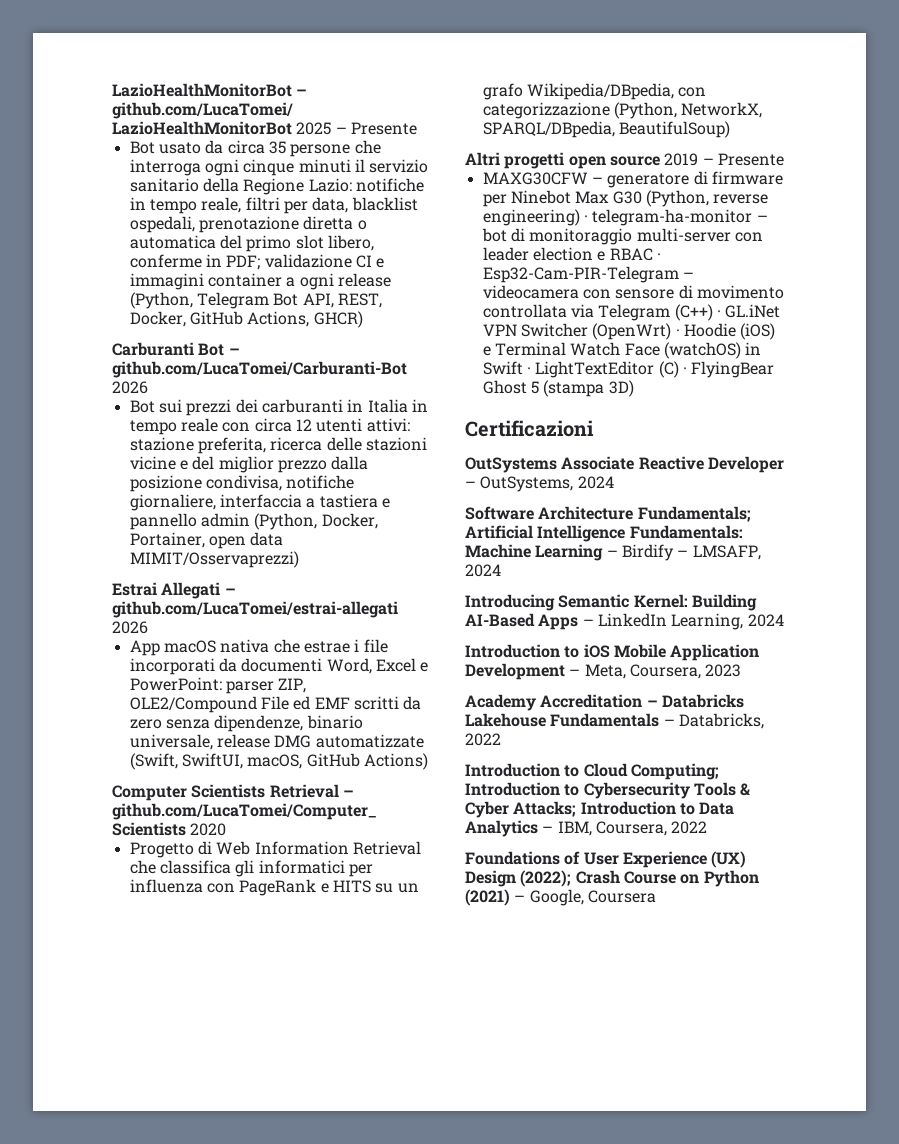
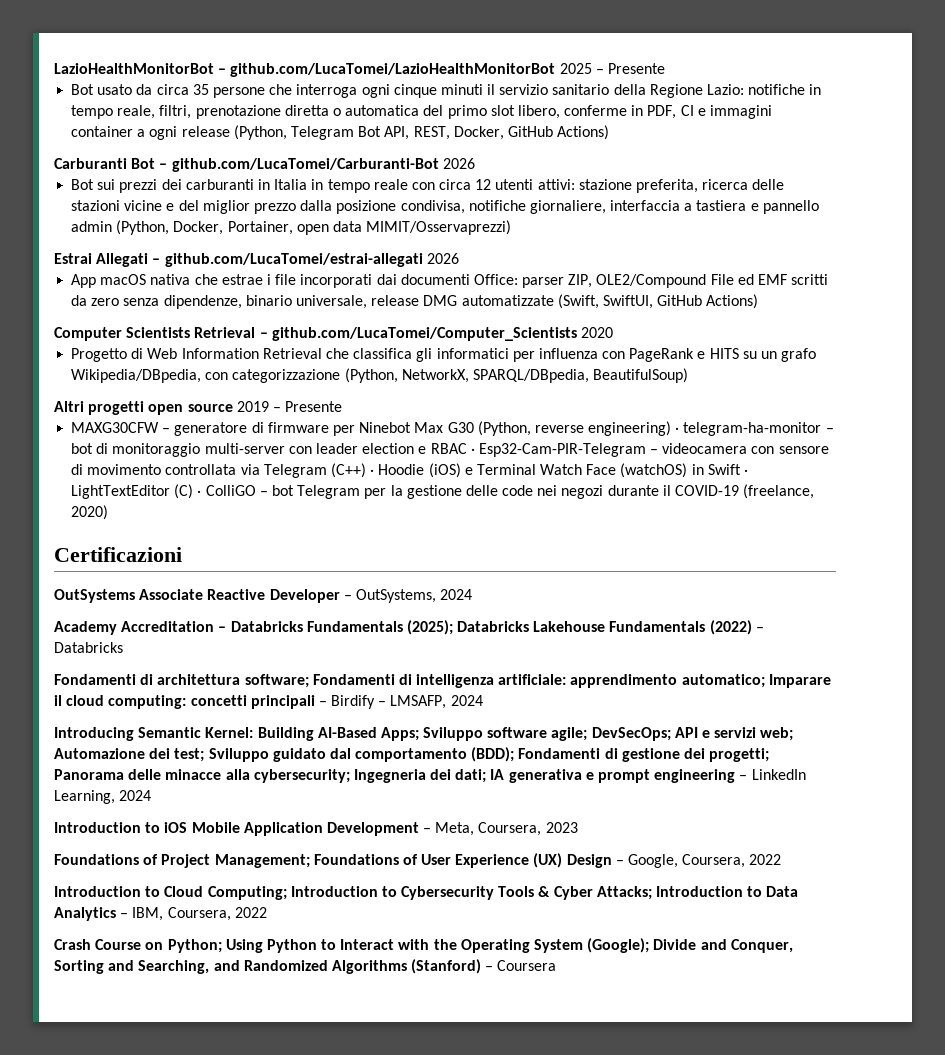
- Bot usato da circa 35 persone che interroga ogni cinque minuti il servizio sanitario della Regione Lazio: notifiche in tempo reale, filtri per data, blacklist ospedali, prenotazione diretta o automatica del primo slot libero, conferme in PDF; validazione CI e immagini container a ogni release (Python, Telegram Bot API, REST, Docker, GitHub Actions, GHCR)
+ Bot usato da circa 35 persone che interroga ogni cinque minuti il servizio sanitario della Regione Lazio: notifiche in tempo reale, filtri, prenotazione diretta o automatica del primo slot libero, conferme in PDF, CI e immagini container a ogni release (Python, Telegram Bot API, REST, Docker, GitHub Actions)
- App macOS nativa che estrae i file incorporati da documenti Word, Excel e PowerPoint: parser ZIP, OLE2/Compound File ed EMF scritti da zero senza dipendenze, binario universale, release DMG automatizzate (Swift, SwiftUI, macOS, GitHub Actions)
+ App macOS nativa che estrae i file incorporati dai documenti Office: parser ZIP, OLE2/Compound File ed EMF scritti da zero senza dipendenze, binario universale, release DMG automatizzate (Swift, SwiftUI, GitHub Actions)
- MAXG30CFW – generatore di firmware per Ninebot Max G30 (Python, reverse engineering) · telegram-ha-monitor – bot di monitoraggio multi-server con leader election e RBAC · Esp32-Cam-PIR-Telegram – videocamera con sensore di movimento controllata via Telegram (C++) · GL.iNet VPN Switcher (OpenWrt) · Hoodie (iOS) e Terminal Watch Face (watchOS) in Swift · LightTextEditor (C) · FlyingBear Ghost 5 (stampa 3D)
+ MAXG30CFW – generatore di firmware per Ninebot Max G30 (Python, reverse engineering) · telegram-ha-monitor – bot di monitoraggio multi-server con leader election e RBAC · Esp32-Cam-PIR-Telegram – videocamera con sensore di movimento controllata via Telegram (C++) · Hoodie (iOS) e Terminal Watch Face (watchOS) in Swift · LightTextEditor (C) · ColliGO – bot Telegram per la gestione delle code nei negozi durante il COVID-19 (freelance, 2020)
- Software Architecture Fundamentals; Artificial Intelligence Fundamentals: Machine Learning – Birdify – LMSAFP, 2024
+ Academy Accreditation – Databricks Fundamentals (2025); Databricks Lakehouse Fundamentals (2022) – Databricks
+ Fondamenti di architettura software; Fondamenti di intelligenza artificiale: apprendimento automatico; Imparare il cloud computing: concetti principali – Birdify – LMSAFP, 2024
- Introducing Semantic Kernel: Building AI-Based Apps – LinkedIn Learning, 2024
+ Introducing Semantic Kernel: Building AI-Based Apps; Sviluppo software agile; DevSecOps; API e servizi web; Automazione dei test; Sviluppo guidato dal comportamento (BDD); Fondamenti di gestione dei progetti; Panorama delle minacce alla cybersecurity; Ingegneria dei dati; IA generativa e prompt engineering – LinkedIn Learning, 2024
- Academy Accreditation – Databricks Lakehouse Fundamentals – Databricks, 2022
+ Foundations of Project Management; Foundations of User Experience (UX) Design – Google, Coursera, 2022
- Foundations of User Experience (UX) Design (2022); Crash Course on Python (2021) – Google, Coursera
+ Crash Course on Python; Using Python to Interact with the Operating System (Google); Divide and Conquer, Sorting and Searching, and Randomized Algorithms (Stanford) – Coursera

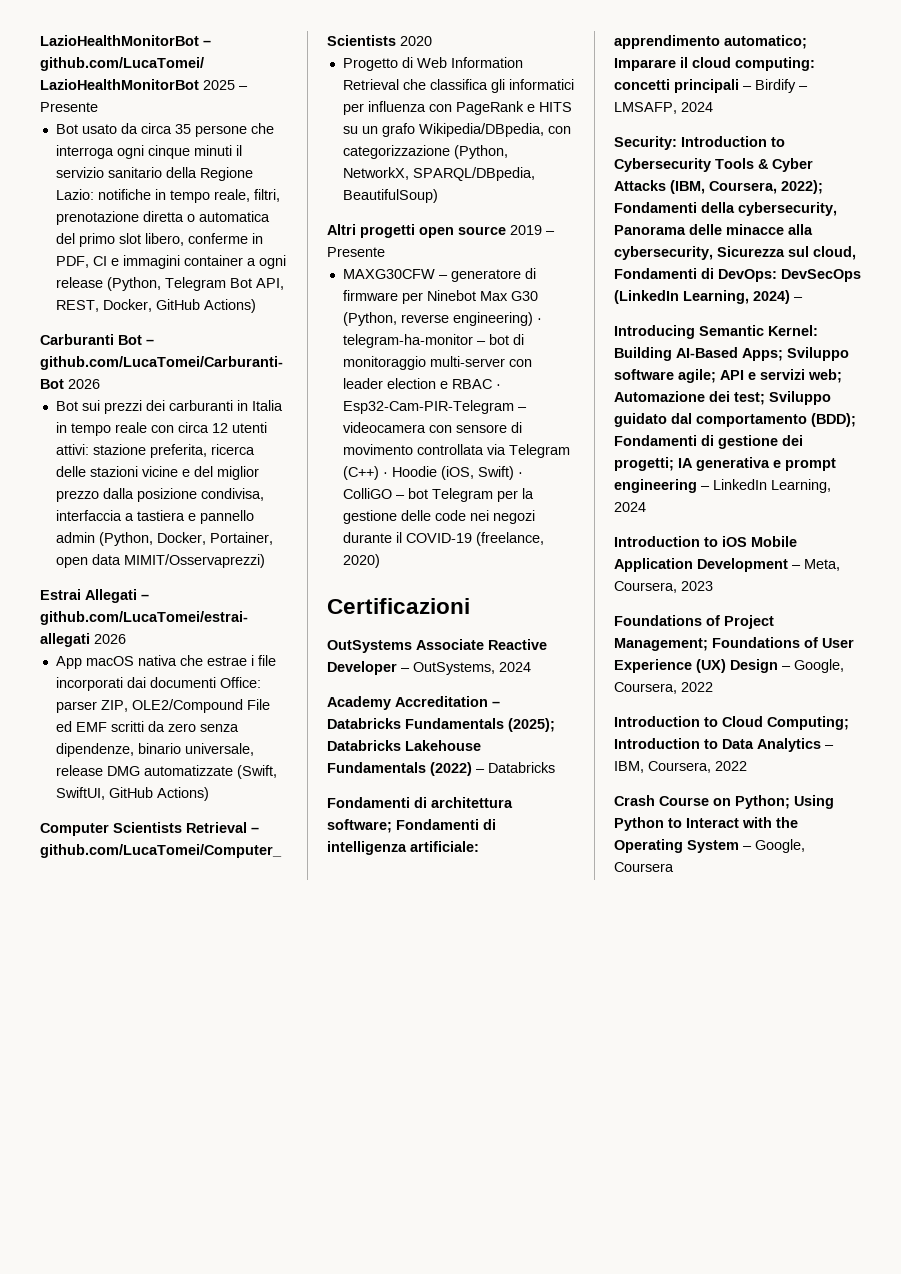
- Bot sui prezzi dei carburanti in Italia in tempo reale con circa 12 utenti attivi: stazione preferita, ricerca delle stazioni vicine e del miglior prezzo dalla posizione condivisa, notifiche giornaliere, interfaccia a tastiera e pannello admin (Python, Docker, Portainer, open data MIMIT/Osservaprezzi)
+ Bot sui prezzi dei carburanti in Italia in tempo reale con circa 12 utenti attivi: stazione preferita, ricerca delle stazioni vicine e del miglior prezzo dalla posizione condivisa, interfaccia a tastiera e pannello admin (Python, Docker, Portainer, open data MIMIT/Osservaprezzi)
- MAXG30CFW – generatore di firmware per Ninebot Max G30 (Python, reverse engineering) · telegram-ha-monitor – bot di monitoraggio multi-server con leader election e RBAC · Esp32-Cam-PIR-Telegram – videocamera con sensore di movimento controllata via Telegram (C++) · Hoodie (iOS) e Terminal Watch Face (watchOS) in Swift · LightTextEditor (C) · ColliGO – bot Telegram per la gestione delle code nei negozi durante il COVID-19 (freelance, 2020)
+ MAXG30CFW – generatore di firmware per Ninebot Max G30 (Python, reverse engineering) · telegram-ha-monitor – bot di monitoraggio multi-server con leader election e RBAC · Esp32-Cam-PIR-Telegram – videocamera con sensore di movimento controllata via Telegram (C++) · Hoodie (iOS, Swift) · ColliGO – bot Telegram per la gestione delle code nei negozi durante il COVID-19 (freelance, 2020)
+ Security: Introduction to Cybersecurity Tools & Cyber Attacks (IBM, Coursera, 2022); Fondamenti della cybersecurity, Panorama delle minacce alla cybersecurity, Sicurezza sul cloud, Fondamenti di DevOps: DevSecOps (LinkedIn Learning, 2024) –
- Introducing Semantic Kernel: Building AI-Based Apps; Sviluppo software agile; DevSecOps; API e servizi web; Automazione dei test; Sviluppo guidato dal comportamento (BDD); Fondamenti di gestione dei progetti; Panorama delle minacce alla cybersecurity; Ingegneria dei dati; IA generativa e prompt engineering – LinkedIn Learning, 2024
+ Introducing Semantic Kernel: Building AI-Based Apps; Sviluppo software agile; API e servizi web; Automazione dei test; Sviluppo guidato dal comportamento (BDD); Fondamenti di gestione dei progetti; IA generativa e prompt engineering – LinkedIn Learning, 2024
- Introduction to Cloud Computing; Introduction to Cybersecurity Tools & Cyber Attacks; Introduction to Data Analytics – IBM, Coursera, 2022
+ Introduction to Cloud Computing; Introduction to Data Analytics – IBM, Coursera, 2022
- Crash Course on Python; Using Python to Interact with the Operating System (Google); Divide and Conquer, Sorting and Searching, and Randomized Algorithms (Stanford) – Coursera
+ Crash Course on Python; Using Python to Interact with the Operating System – Google, Coursera

